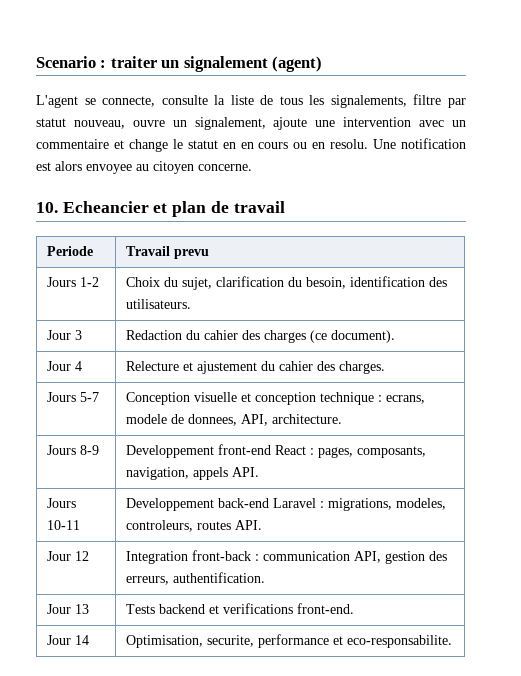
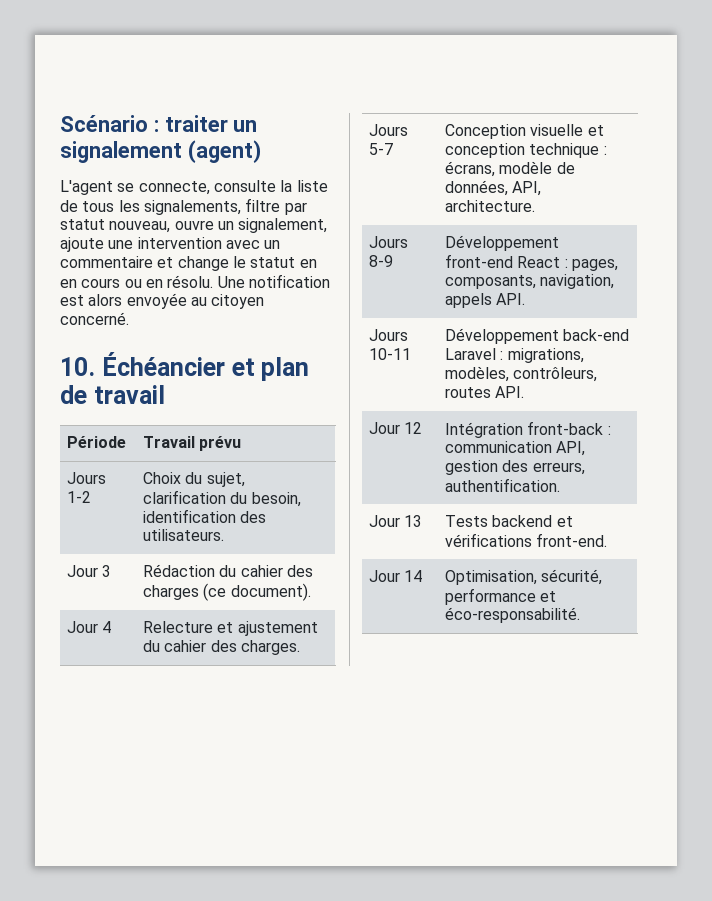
- Scenario : traiter un signalement (agent)
+ Scénario : traiter un signalement (agent)
- L'agent se connecte, consulte la liste de tous les signalements, filtre par statut nouveau, ouvre un signalement, ajoute une intervention avec un commentaire et change le statut en en cours ou en resolu.
+ L'agent se connecte, consulte la liste de tous les signalements, filtre par statut nouveau, ouvre un signalement, ajoute une intervention avec un commentaire et change le statut en en cours ou en résolu.
- Une notification est alors envoyee au citoyen concerne.
+ Une notification est alors envoyée au citoyen concerné.
- 10. Echeancier et plan de travail
+ 10. Échéancier et plan de travail
- Periode | Travail prevu
+ Période | Travail prévu
- Jour 3 | Redaction du cahier des charges (ce document).
+ Jour 3 | Rédaction du cahier des charges (ce document).
- Jours 5-7 | Conception visuelle et conception technique : ecrans, modele de donnees, API, architecture.
+ Jours 5-7 | Conception visuelle et conception technique : écrans, modèle de données, API, architecture.
- Jours 8-9 | Developpement front-end React : pages, composants, navigation, appels API.
+ Jours 8-9 | Développement front-end React : pages, composants, navigation, appels API.
- Jours 10-11 | Developpement back-end Laravel : migrations, modeles, controleurs, routes API.
+ Jours 10-11 | Développement back-end Laravel : migrations, modèles, contrôleurs, routes API.
- Jour 12 | Integration front-back : communication API, gestion des erreurs, authentification.
+ Jour 12 | Intégration front-back : communication API, gestion des erreurs, authentification.
- Jour 13 | Tests backend et verifications front-end.
+ Jour 13 | Tests backend et vérifications front-end.
- Jour 14 | Optimisation, securite, performance et eco-responsabilite.
+ Jour 14 | Optimisation, sécurité, performance et éco-responsabilité.

